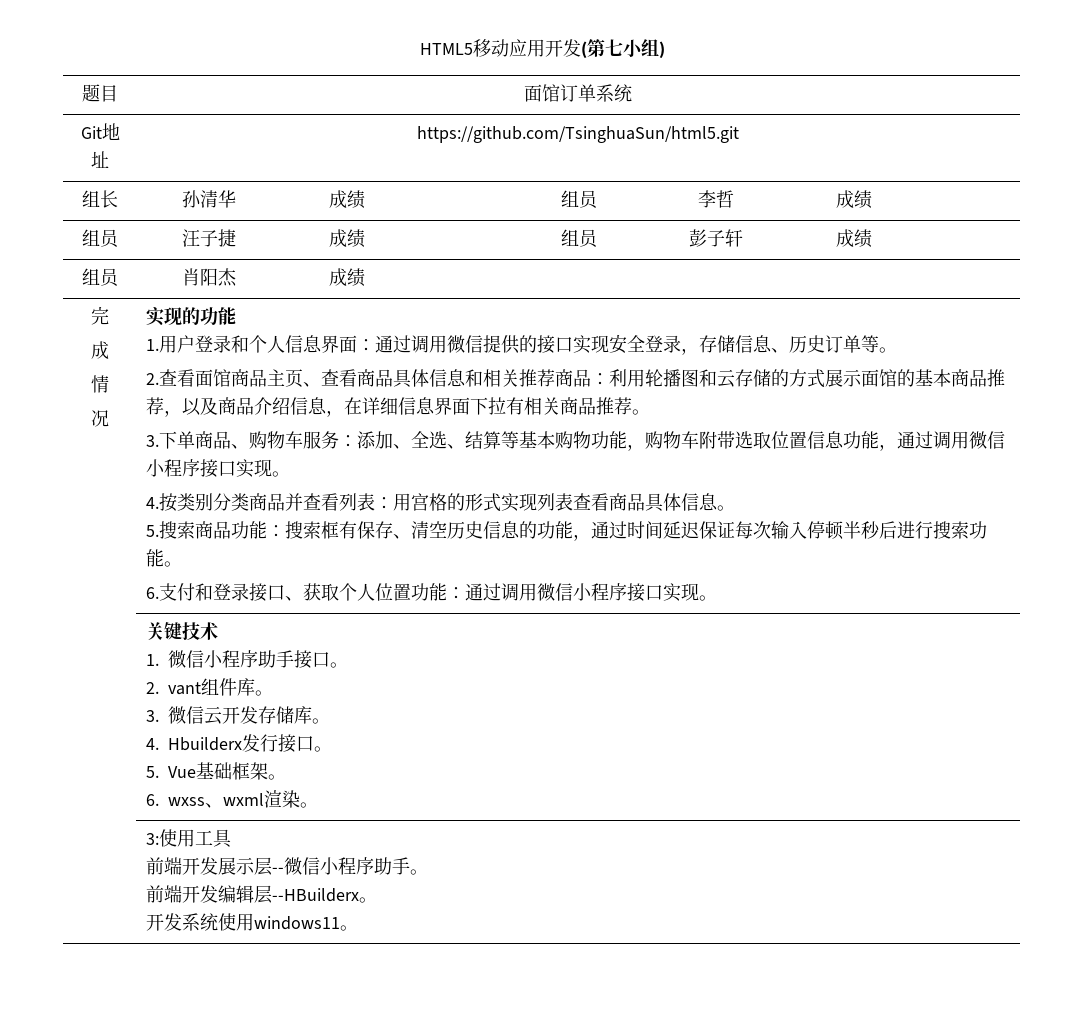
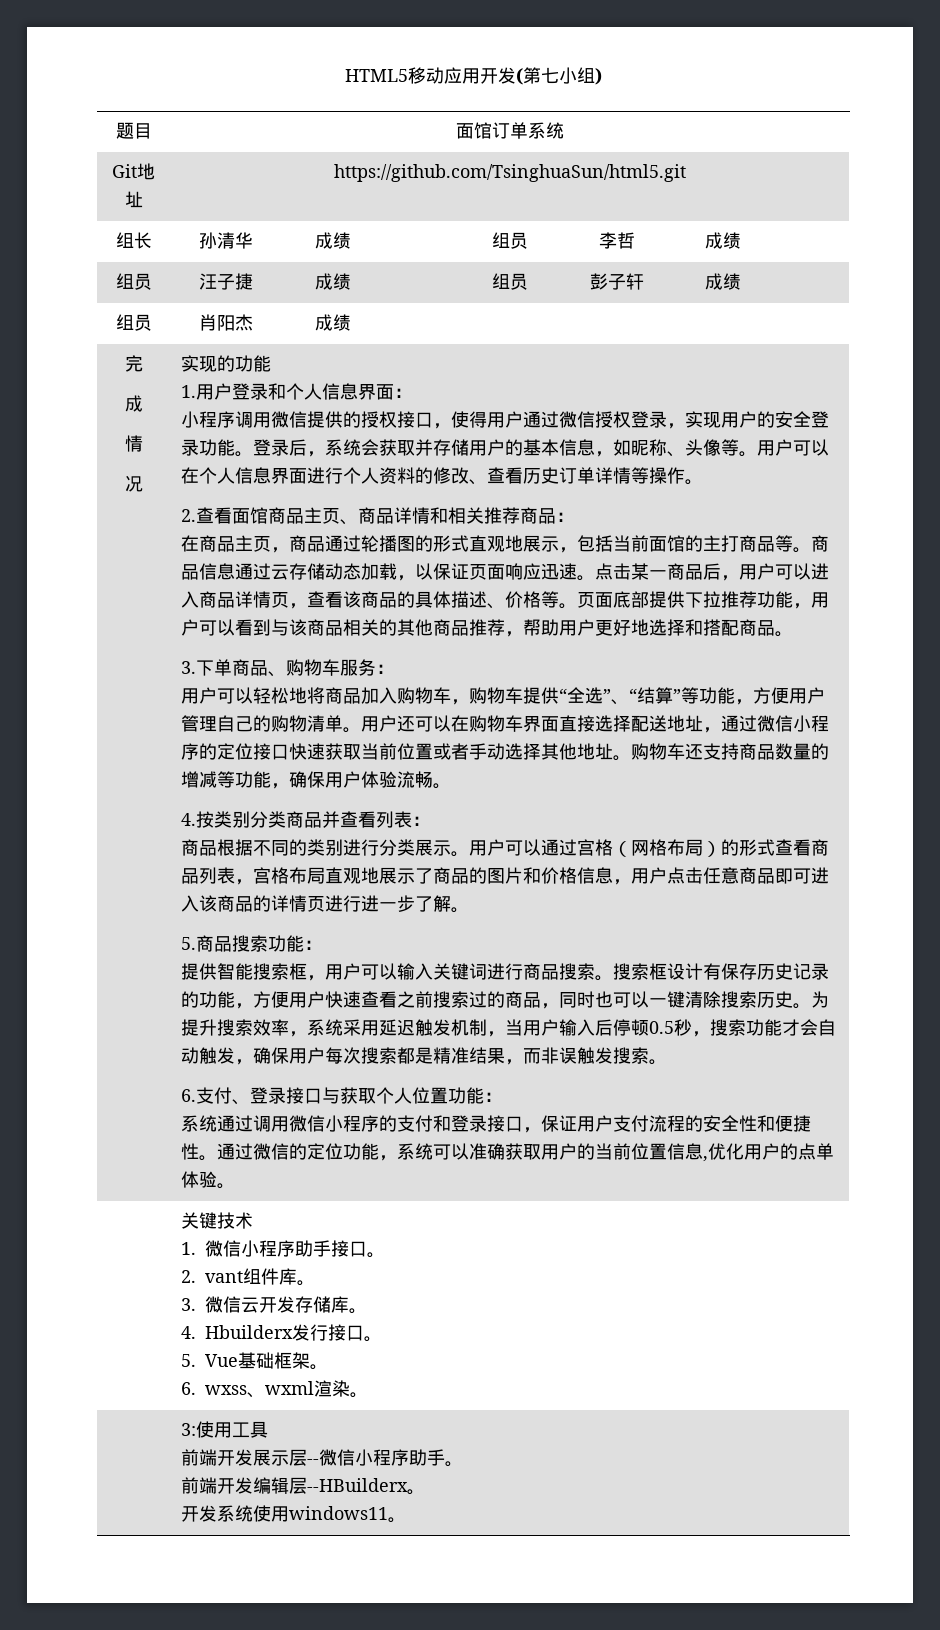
- 1.用户登录和个人信息界面：通过调用微信提供的接口实现安全登录，存储信息、历史订单等。
+ 1.用户登录和个人信息界面：
+ 小程序调用微信提供的授权接口，使得用户通过微信授权登录，实现用户的安全登录功能。登录后，系统会获取并存储用户的基本信息，如昵称、头像等。用户可以在个人信息界面进行个人资料的修改、查看历史订单详情等操作。
- 2.查看面馆商品主页、查看商品具体信息和相关推荐商品：利用轮播图和云存储的方式展示面馆的基本商品推荐，以及商品介绍信息，在详细信息界面下拉有相关商品推荐。
+ 2.查看面馆商品主页、商品详情和相关推荐商品：
+ 在商品主页，商品通过轮播图的形式直观地展示，包括当前面馆的主打商品等。商品信息通过云存储动态加载，以保证页面响应迅速。点击某一商品后，用户可以进入商品详情页，查看该商品的具体描述、价格等。页面底部提供下拉推荐功能，用户可以看到与该商品相关的其他商品推荐，帮助用户更好地选择和搭配商品。
- 3.下单商品、购物车服务：添加、全选、结算等基本购物功能，购物车附带选取位置信息功能，通过调用微信小程序接口实现。
+ 3.下单商品、购物车服务：
+ 用户可以轻松地将商品加入购物车，购物车提供“全选”、“结算”等功能，方便用户管理自己的购物清单。用户还可以在购物车界面直接选择配送地址，通过微信小程序的定位接口快速获取当前位置或者手动选择其他地址。购物车还支持商品数量的增减等功能，确保用户体验流畅。
- 4.按类别分类商品并查看列表：用宫格的形式实现列表查看商品具体信息。
- 5.搜索商品功能：搜索框有保存、清空历史信息的功能，通过时间延迟保证每次输入停顿半秒后进行搜索功能。
+ 4.按类别分类商品并查看列表：
+ 商品根据不同的类别进行分类展示。用户可以通过宫格（网格布局）的形式查看商品列表，宫格布局直观地展示了商品的图片和价格信息，用户点击任意商品即可进入该商品的详情页进行进一步了解。
+ 5.商品搜索功能：
+ 提供智能搜索框，用户可以输入关键词进行商品搜索。搜索框设计有保存历史记录的功能，方便用户快速查看之前搜索过的商品，同时也可以一键清除搜索历史。为提升搜索效率，系统采用延迟触发机制，当用户输入后停顿0.5秒，搜索功能才会自动触发，确保用户每次搜索都是精准结果，而非误触发搜索。
- 6.支付和登录接口、获取个人位置功能：通过调用微信小程序接口实现。
+ 6.支付、登录接口与获取个人位置功能：
+ 系统通过调用微信小程序的支付和登录接口，保证用户支付流程的安全性和便捷性。通过微信的定位功能，系统可以准确获取用户的当前位置信息,优化用户的点单体验。

